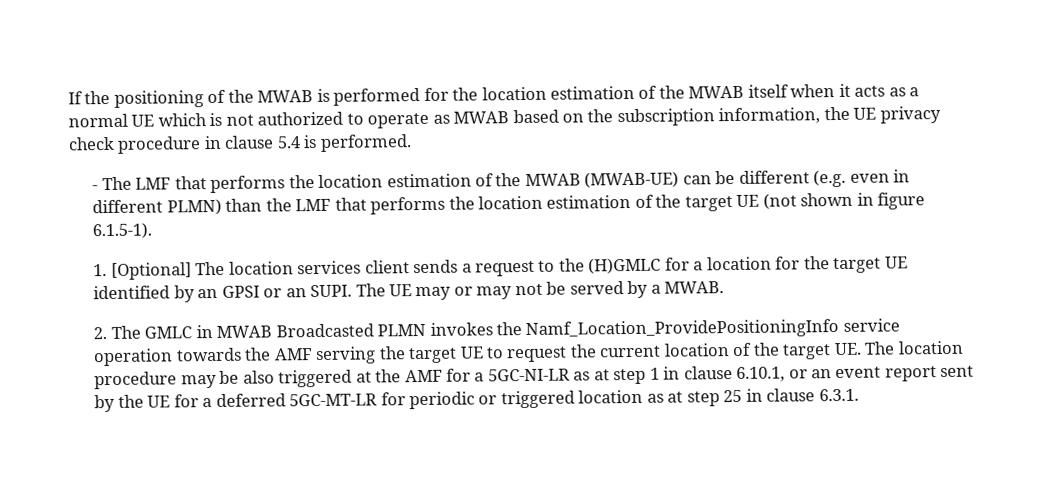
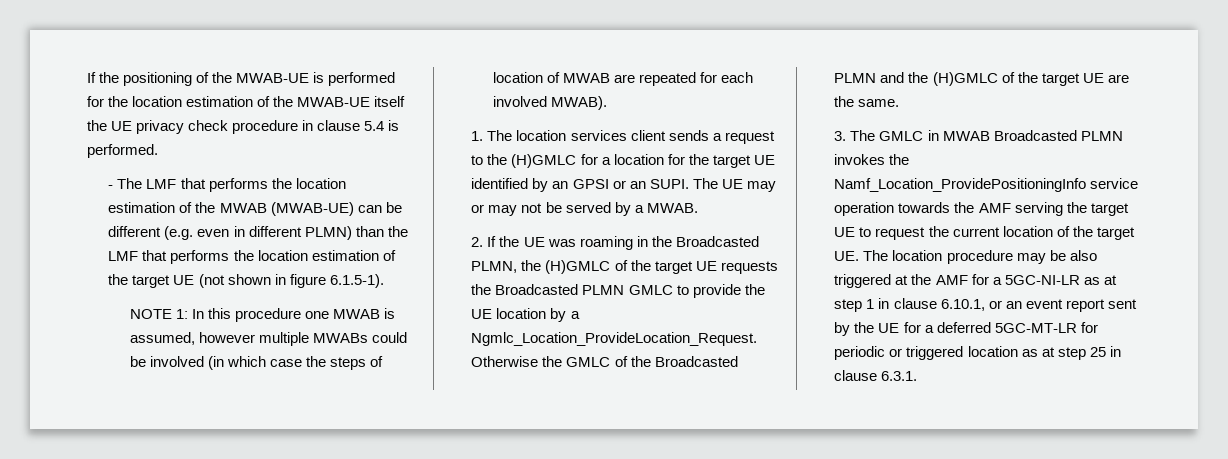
- If the positioning of the MWAB is performed for the location estimation of the MWAB itself when it acts as a normal UE which is not authorized to operate as MWAB based on the subscription information, the UE privacy check procedure in clause 5.4 is performed.
+ If the positioning of the MWAB-UE is performed for the location estimation of the MWAB-UE itself the UE privacy check procedure in clause 5.4 is performed.
+ NOTE 1: In this procedure one MWAB is assumed, however multiple MWABs could be involved (in which case the steps of location of MWAB are repeated for each involved MWAB).
- 1. [Optional] The location services client sends a request to the (H)GMLC for a location for the target UE identified by an GPSI or an SUPI.
+ 1. The location services client sends a request to the (H)GMLC for a location for the target UE identified by an GPSI or an SUPI.
- 2. The GMLC in MWAB Broadcasted PLMN invokes the Namf_Location_ProvidePositioningInfo service operation towards the AMF serving the target UE to request the current location of the target UE. The location procedure may be also triggered at the AMF for a 5GC-NI-LR as at step 1 in clause 6.10.1, or an event report sent by the UE for a deferred 5GC-MT-LR for periodic or triggered location as at step 25 in clause 6.3.1.
+ 2. If the UE was roaming in the Broadcasted PLMN, the (H)GMLC of the target UE requests the Broadcasted PLMN GMLC to provide the UE location by a Ngmlc_Location_ProvideLocation_Request. Otherwise the GMLC of the Broadcasted PLMN and the (H)GMLC of the target UE are the same.
+ 3. The GMLC in MWAB Broadcasted PLMN invokes the Namf_Location_ProvidePositioningInfo service operation towards the AMF serving the target UE to request the current location of the target UE. The location procedure may be also triggered at the AMF for a 5GC-NI-LR as at step 1 in clause 6.10.1, or an event report sent by the UE for a deferred 5GC-MT-LR for periodic or triggered location as at step 25 in clause 6.3.1.

